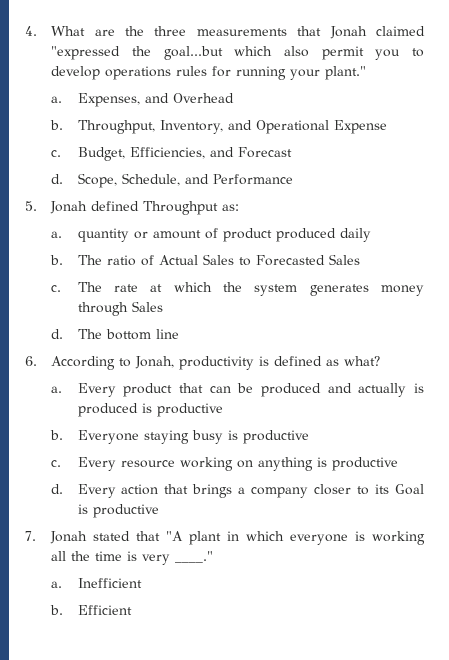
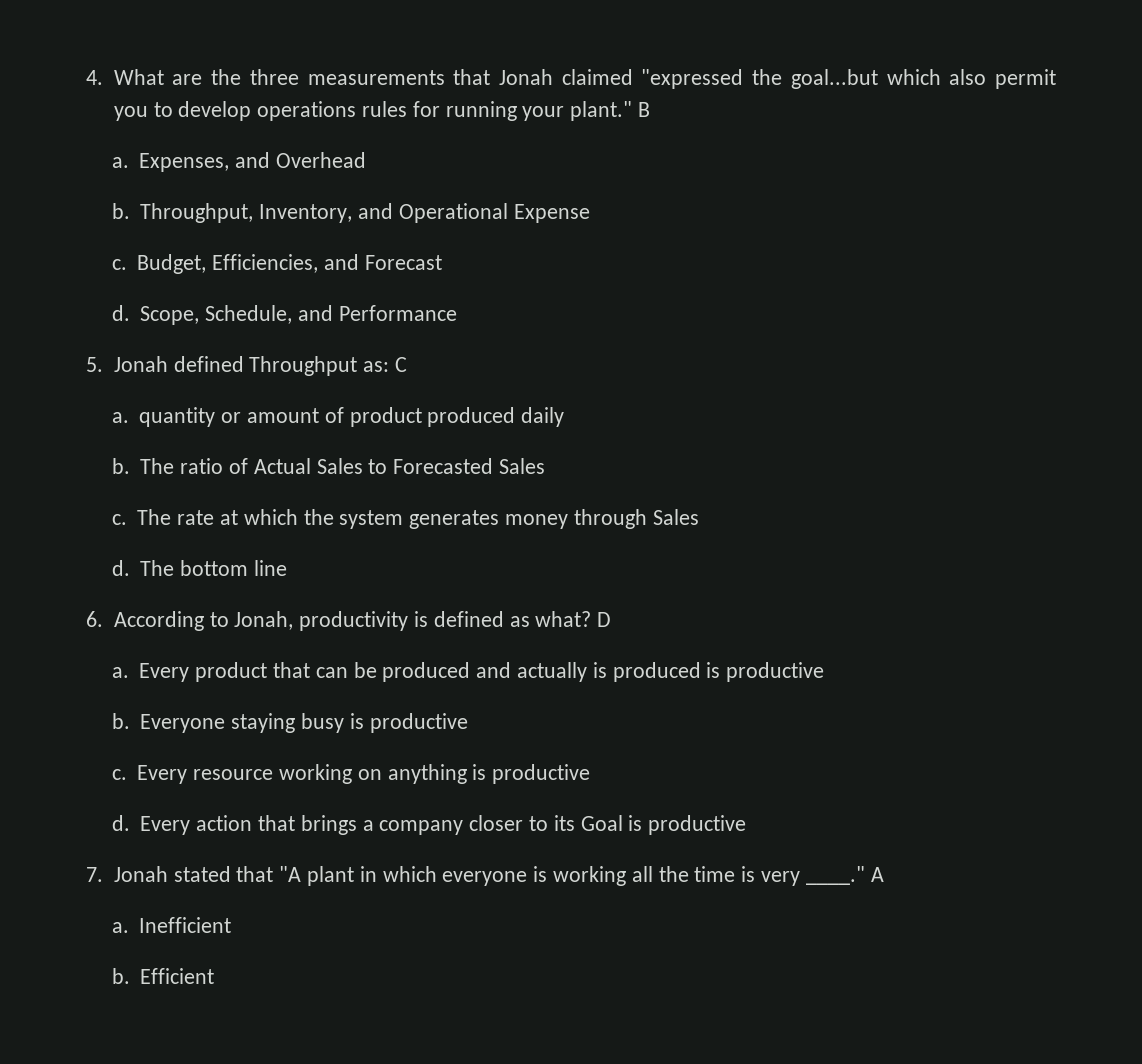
+ B
- 5. Jonah defined Throughput as:
+ 5. Jonah defined Throughput as: C
+ D
+ A

